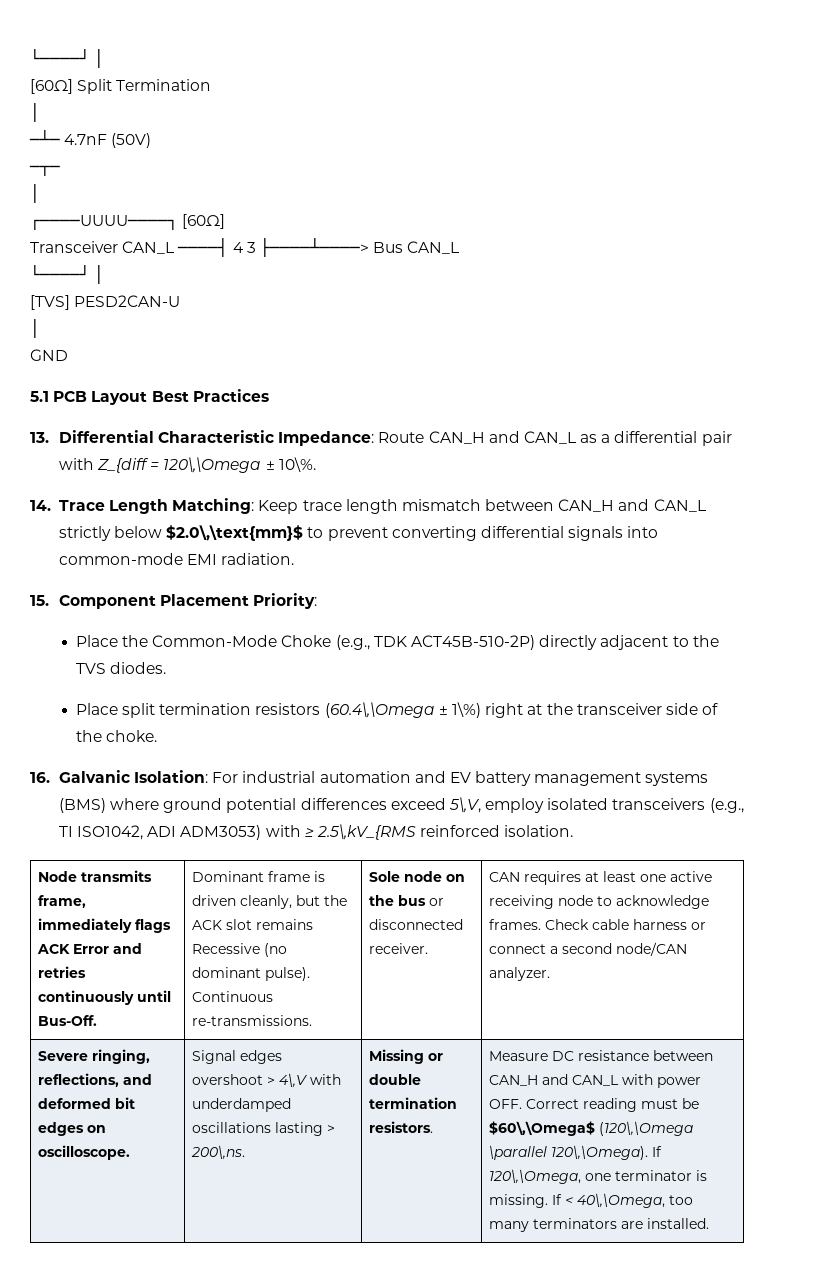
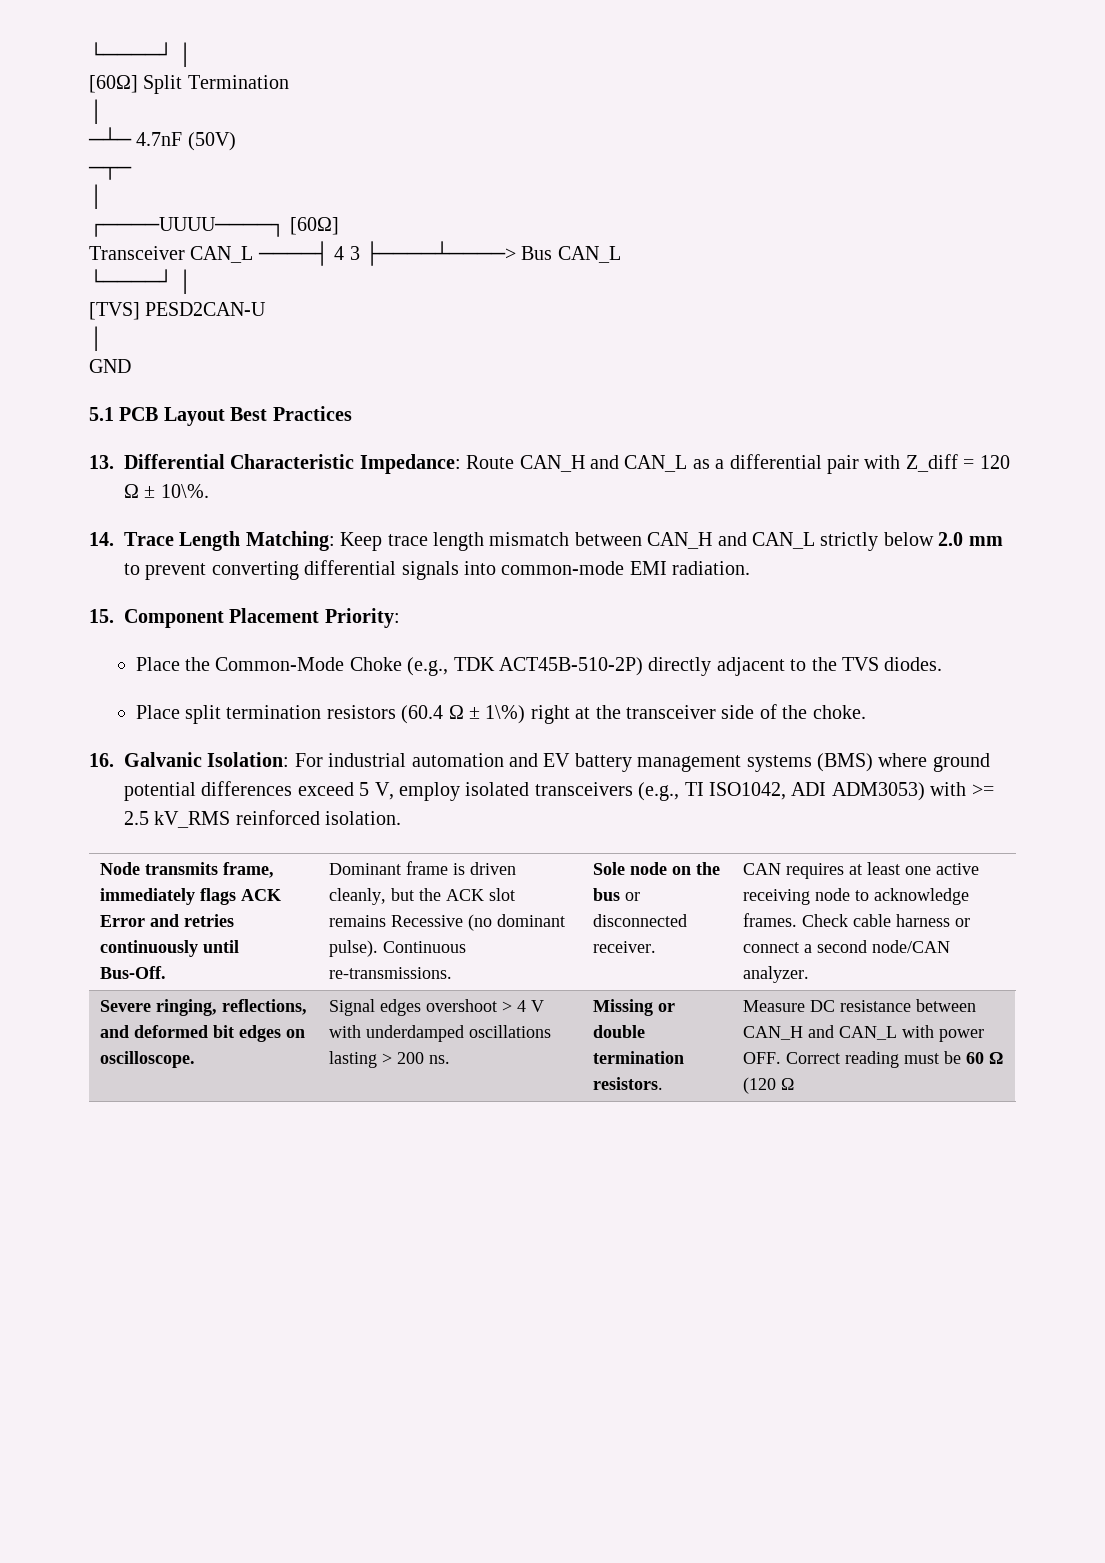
- 13. Differential Characteristic Impedance: Route CAN_H and CAN_L as a differential pair with Z_{diff = 120\,\Omega ± 10\%.
+ 13. Differential Characteristic Impedance: Route CAN_H and CAN_L as a differential pair with Z_diff = 120 Ω ± 10\%.
- 14. Trace Length Matching: Keep trace length mismatch between CAN_H and CAN_L strictly below $2.0\,\text{mm}$ to prevent converting differential signals into common-mode EMI radiation.
+ 14. Trace Length Matching: Keep trace length mismatch between CAN_H and CAN_L strictly below 2.0 mm to prevent converting differential signals into common-mode EMI radiation.
- Place split termination resistors (60.4\,\Omega ± 1\%) right at the transceiver side of the choke.
+ Place split termination resistors (60.4 Ω ± 1\%) right at the transceiver side of the choke.
- 16. Galvanic Isolation: For industrial automation and EV battery management systems (BMS) where ground potential differences exceed 5\,V, employ isolated transceivers (e.g., TI ISO1042, ADI ADM3053) with ≥ 2.5\,kV_{RMS reinforced isolation.
+ 16. Galvanic Isolation: For industrial automation and EV battery management systems (BMS) where ground potential differences exceed 5 V, employ isolated transceivers (e.g., TI ISO1042, ADI ADM3053) with >= 2.5 kV_RMS reinforced isolation.
- Signal edges overshoot > 4\,V with underdamped oscillations lasting > 200\,ns.
+ Signal edges overshoot > 4 V with underdamped oscillations lasting > 200 ns.
- Measure DC resistance between CAN_H and CAN_L with power OFF. Correct reading must be $60\,\Omega$ (120\,\Omega \parallel 120\,\Omega). If 120\,\Omega, one terminator is missing. If < 40\,\Omega, too many terminators are installed.
+ Measure DC resistance between CAN_H and CAN_L with power OFF. Correct reading must be 60 Ω (120 Ω

